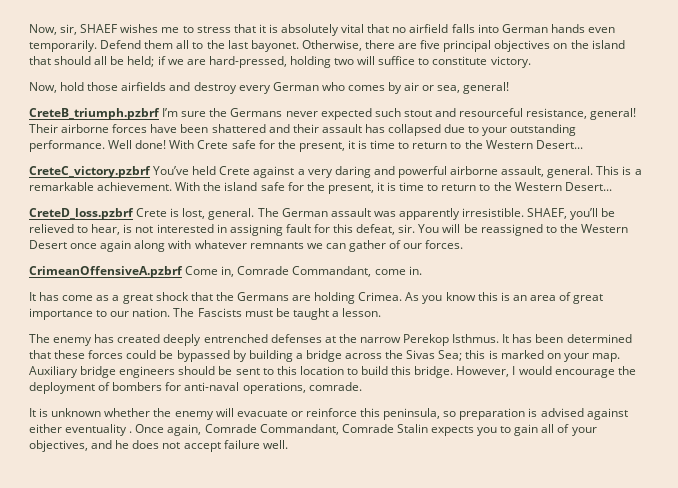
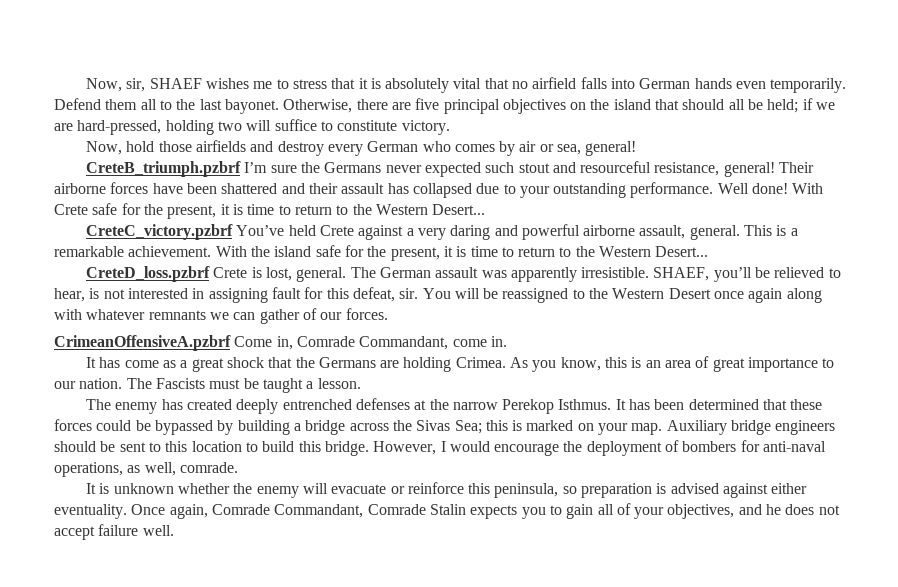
- As you know this is an area of great importance to our nation.
+ As you know, this is an area of great importance to our nation.
- However, I would encourage the deployment of bombers for anti-naval operations, comrade.
+ However, I would encourage the deployment of bombers for anti-naval operations, as well, comrade.
- It is unknown whether the enemy will evacuate or reinforce this peninsula, so preparation is advised against either eventuality .
+ It is unknown whether the enemy will evacuate or reinforce this peninsula, so preparation is advised against either eventuality.

